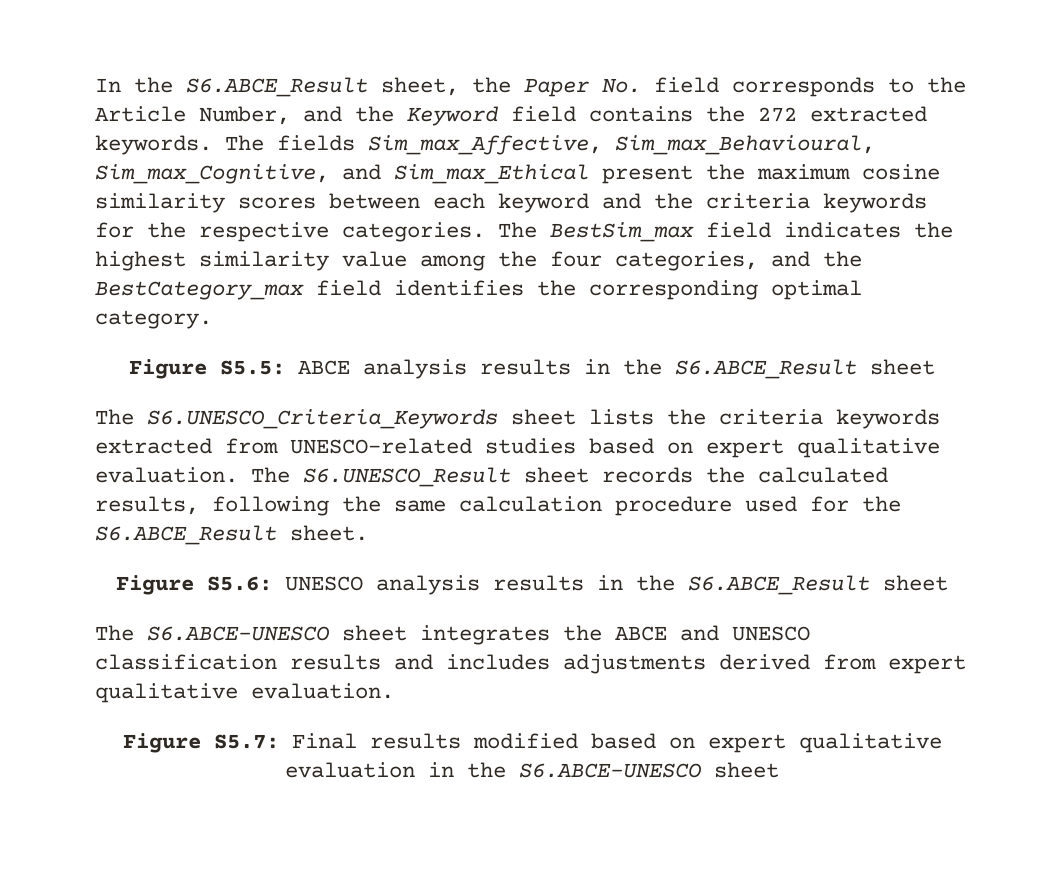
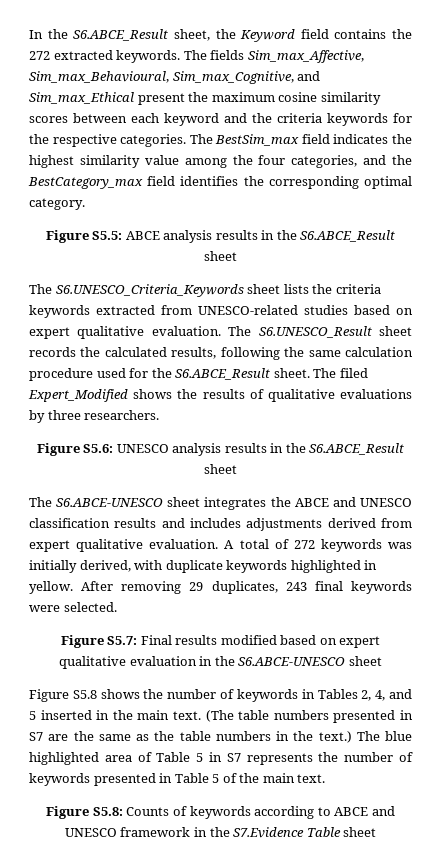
- In the S6.ABCE_Result sheet, the Paper No. field corresponds to the Article Number, and the Keyword field contains the 272 extracted keywords.
+ In the S6.ABCE_Result sheet, the Keyword field contains the 272 extracted keywords.
+ The filed Expert_Modified shows the results of qualitative evaluations by three researchers.
+ A total of 272 keywords was initially derived, with duplicate keywords highlighted in yellow. After removing 29 duplicates, 243 final keywords were selected.
+ Figure S5.8 shows the number of keywords in Tables 2, 4, and 5 inserted in the main text. (The table numbers presented in S7 are the same as the table numbers in the text.) The blue highlighted area of Table 5 in S7 represents the number of keywords presented in Table 5 of the main text.
+ Figure S5.8: Counts of keywords according to ABCE and UNESCO framework in the S7.Evidence Table sheet

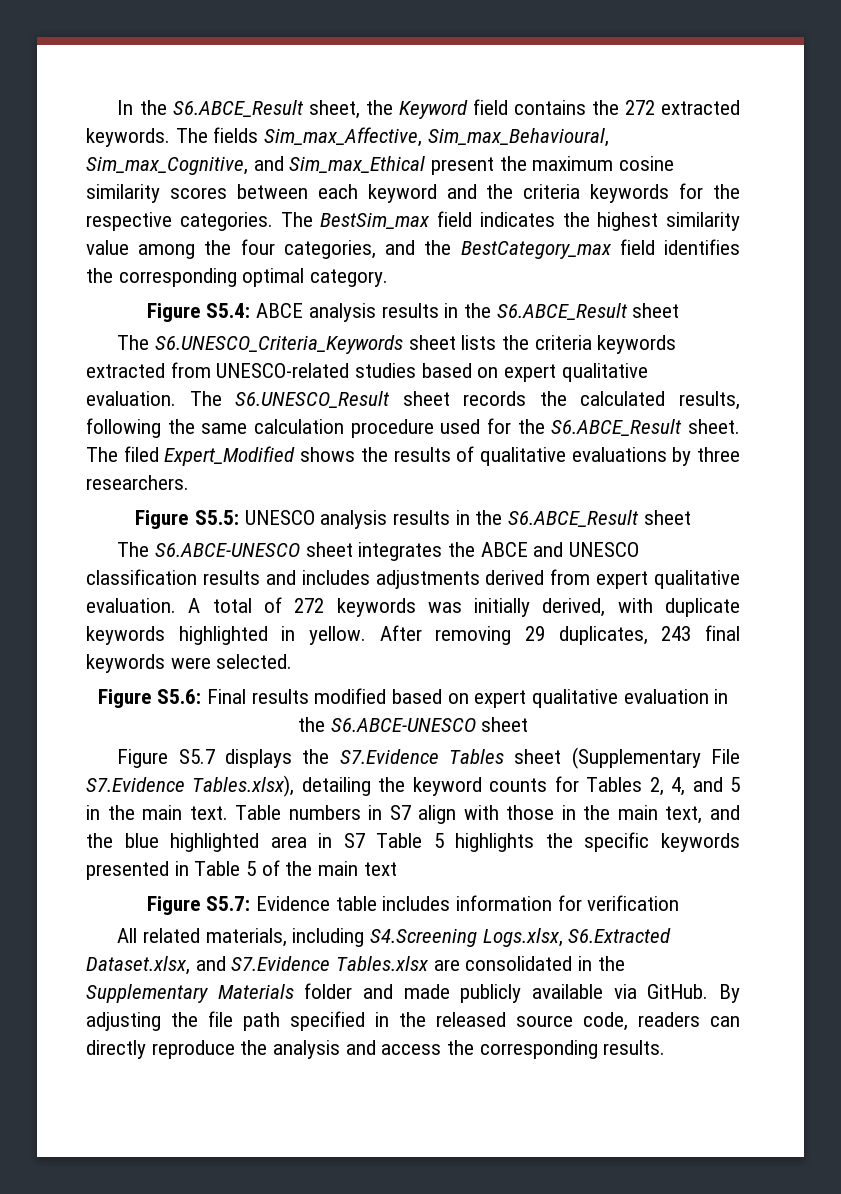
- Figure S5.5: ABCE analysis results in the S6.ABCE_Result sheet
+ Figure S5.4: ABCE analysis results in the S6.ABCE_Result sheet
- Figure S5.6: UNESCO analysis results in the S6.ABCE_Result sheet
+ Figure S5.5: UNESCO analysis results in the S6.ABCE_Result sheet
- Figure S5.7: Final results modified based on expert qualitative evaluation in the S6.ABCE-UNESCO sheet
+ Figure S5.6: Final results modified based on expert qualitative evaluation in the S6.ABCE-UNESCO sheet
- Figure S5.8 shows the number of keywords in Tables 2, 4, and 5 inserted in the main text.
+ Figure S5.7 displays the S7.Evidence Tables sheet (Supplementary File S7.Evidence Tables.xlsx), detailing the keyword counts for Tables 2, 4, and 5 in the main text.
- (The table numbers presented in S7 are the same as the table numbers in the text.) The blue highlighted area of Table 5 in S7 represents the number of keywords presented in Table 5 of the main text.
- Figure S5.8: Counts of keywords according to ABCE and UNESCO framework in the S7.Evidence Table sheet
+ Table numbers in S7 align with those in the main text, and the blue highlighted area in S7 Table 5 highlights the specific keywords presented in Table 5 of the main text
+ Figure S5.7: Evidence table includes information for verification
+ All related materials, including S4.Screening Logs.xlsx, S6.Extracted Dataset.xlsx, and S7.Evidence Tables.xlsx are consolidated in the Supplementary Materials folder and made publicly available via GitHub. By adjusting the file path specified in the released source code, readers can directly reproduce the analysis and access the corresponding results.

